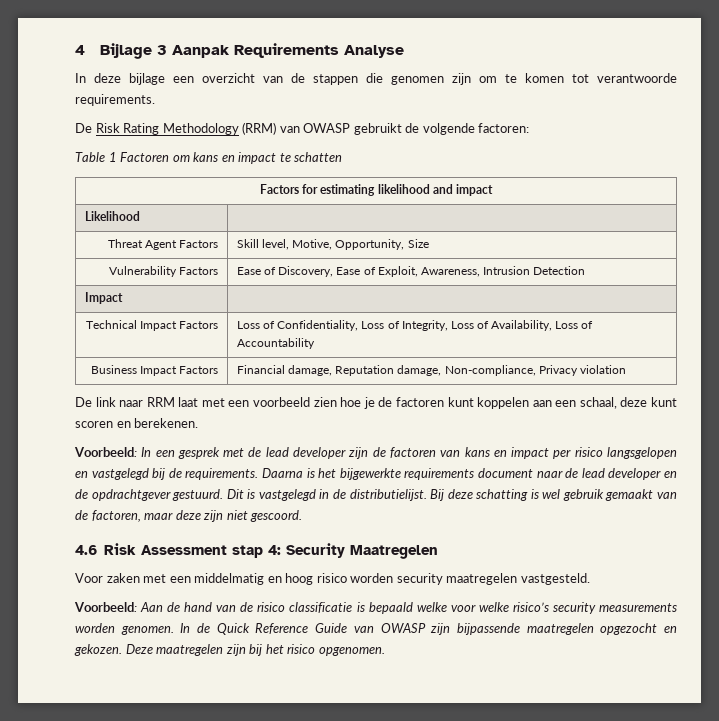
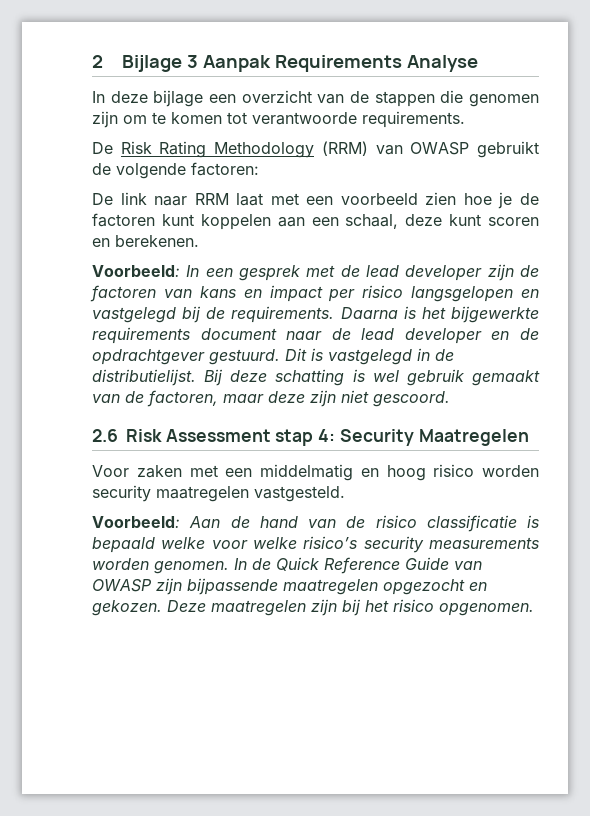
- 4 Bijlage 3 Aanpak Requirements Analyse
+ 2 Bijlage 3 Aanpak Requirements Analyse
- Table 1 Factoren om kans en impact te schatten
- Factors for estimating likelihood and impact
- Likelihood |
- Threat Agent Factors | Skill level, Motive, Opportunity, Size
- Vulnerability Factors | Ease of Discovery, Ease of Exploit, Awareness, Intrusion Detection
- Impact |
- Technical Impact Factors | Loss of Confidentiality, Loss of Integrity, Loss of Availability, Loss of Accountability
- Business Impact Factors | Financial damage, Reputation damage, Non-compliance, Privacy violation
- 4.6 Risk Assessment stap 4: Security Maatregelen
+ 2.6 Risk Assessment stap 4: Security Maatregelen

